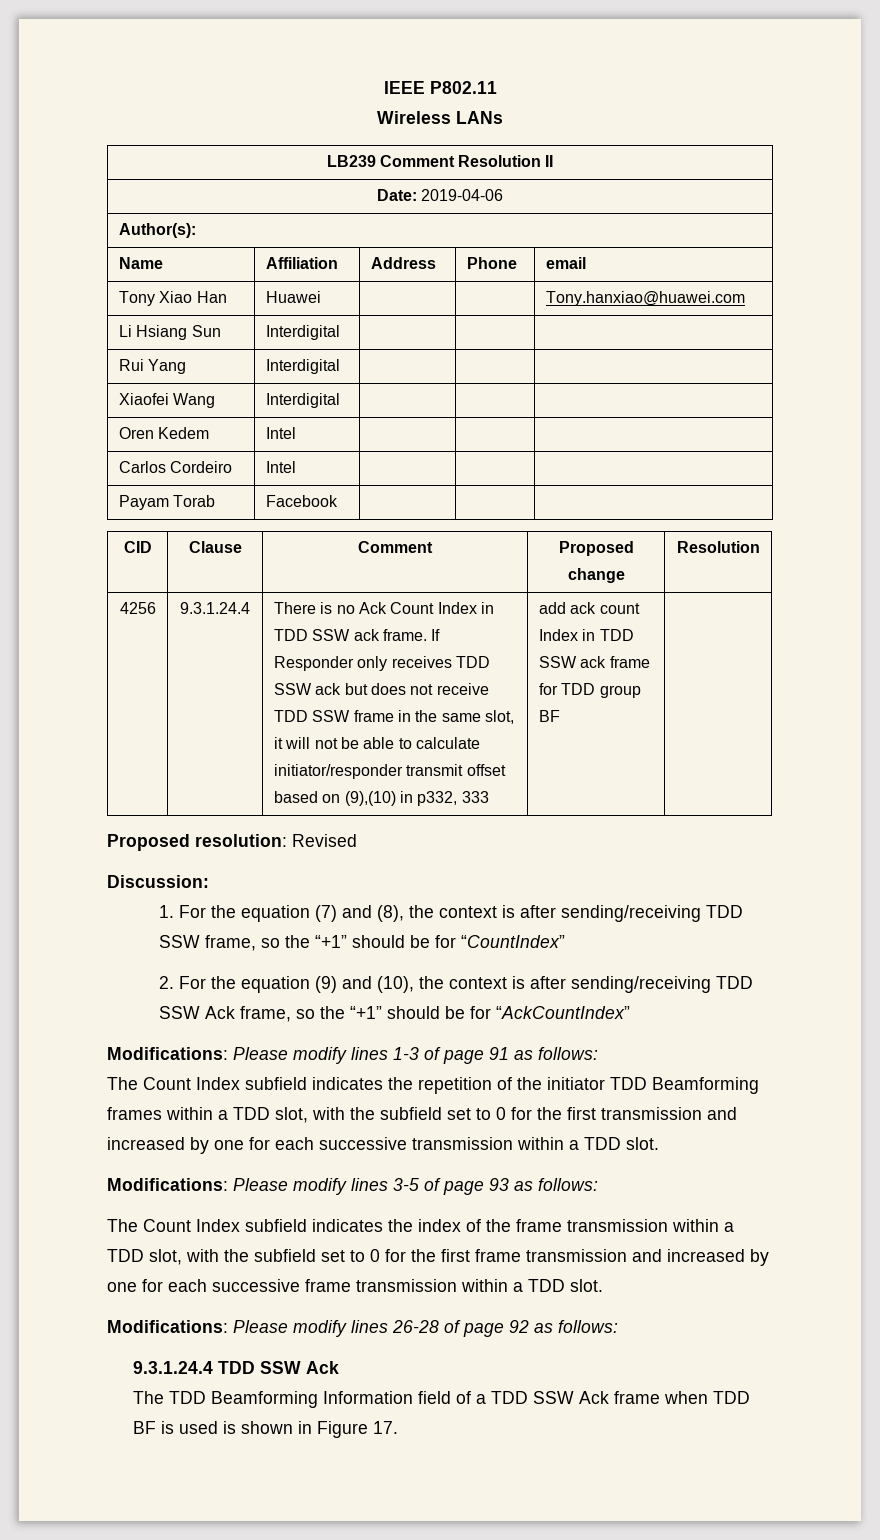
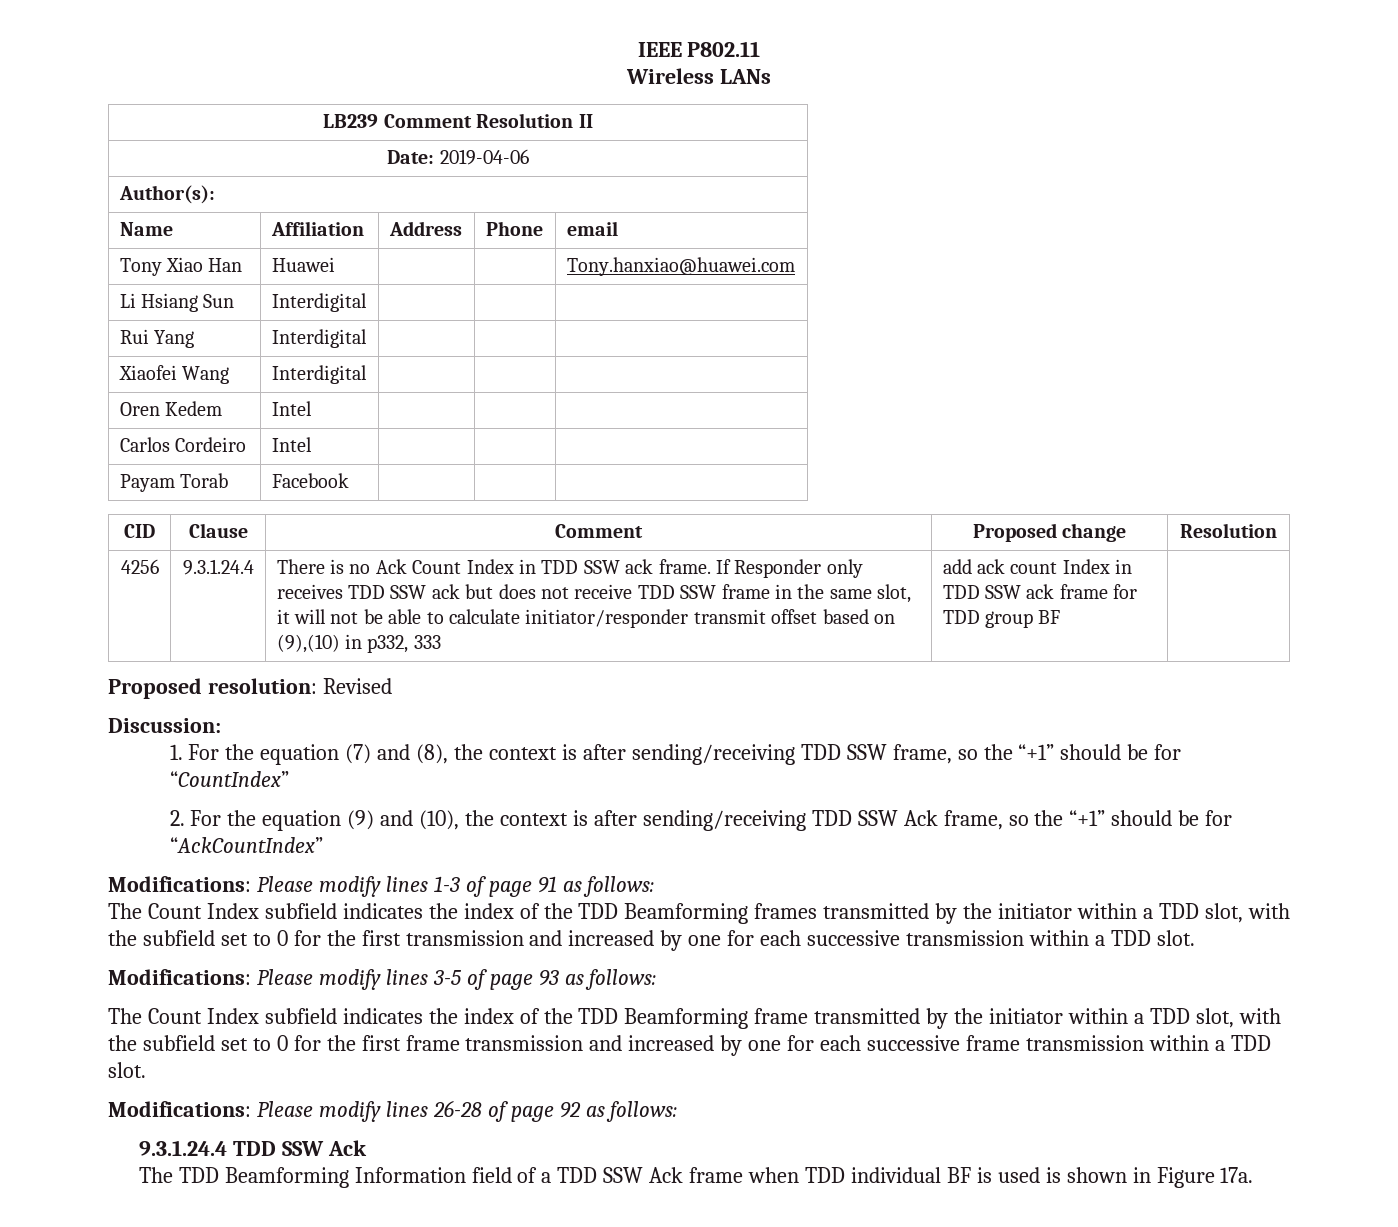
- The Count Index subfield indicates the repetition of the initiator TDD Beamforming frames within a TDD slot, with the subfield set to 0 for the first transmission and increased by one for each successive transmission within a TDD slot.
+ The Count Index subfield indicates the index of the TDD Beamforming frames transmitted by the initiator within a TDD slot, with the subfield set to 0 for the first transmission and increased by one for each successive transmission within a TDD slot.
- The Count Index subfield indicates the index of the frame transmission within a TDD slot, with the subfield set to 0 for the first frame transmission and increased by one for each successive frame transmission within a TDD slot.
+ The Count Index subfield indicates the index of the TDD Beamforming frame transmitted by the initiator within a TDD slot, with the subfield set to 0 for the first frame transmission and increased by one for each successive frame transmission within a TDD slot.
- The TDD Beamforming Information field of a TDD SSW Ack frame when TDD BF is used is shown in Figure 17.
+ The TDD Beamforming Information field of a TDD SSW Ack frame when TDD individual BF is used is shown in Figure 17a.

